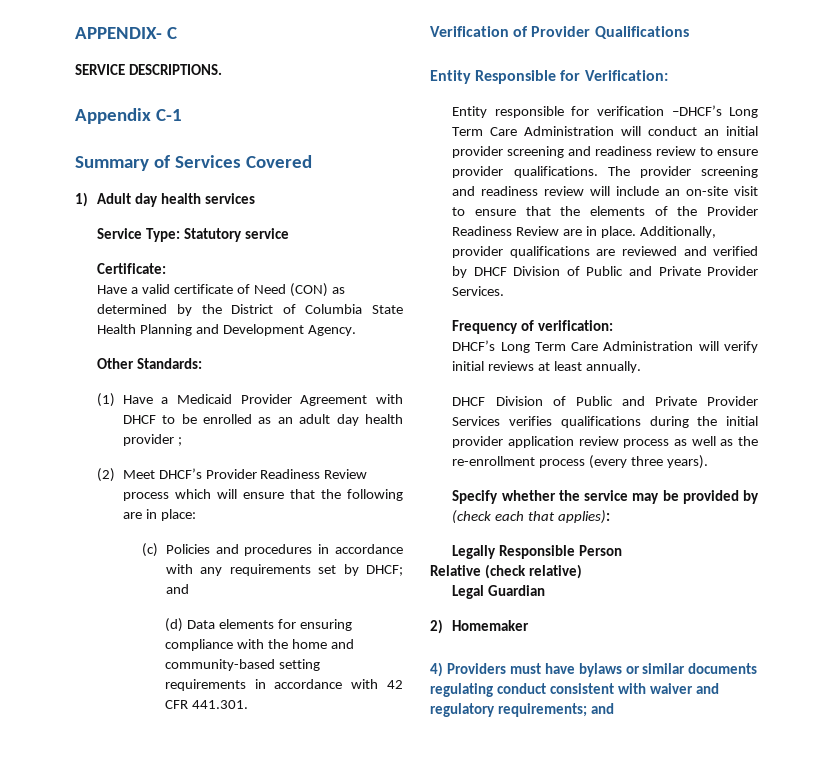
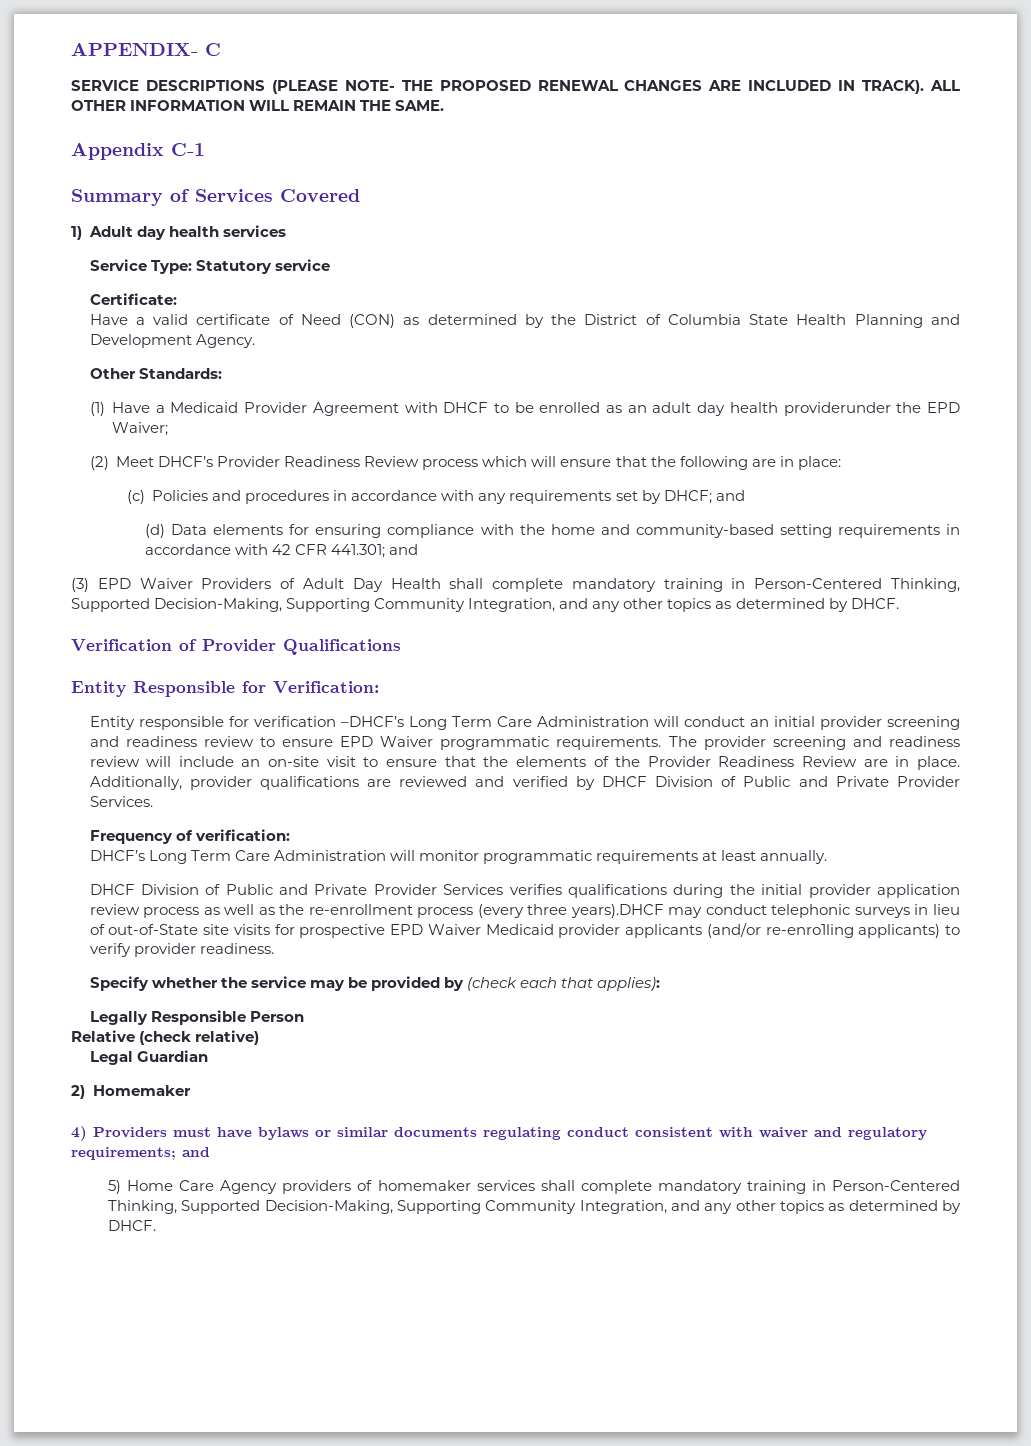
- SERVICE DESCRIPTIONS.
+ SERVICE DESCRIPTIONS (PLEASE NOTE- THE PROPOSED RENEWAL CHANGES ARE INCLUDED IN TRACK). ALL OTHER INFORMATION WILL REMAIN THE SAME.
- (1) Have a Medicaid Provider Agreement with DHCF to be enrolled as an adult day health provider ;
+ (1) Have a Medicaid Provider Agreement with DHCF to be enrolled as an adult day health providerunder the EPD Waiver;
- (d) Data elements for ensuring compliance with the home and community-based setting requirements in accordance with 42 CFR 441.301.
+ (d) Data elements for ensuring compliance with the home and community-based setting requirements in accordance with 42 CFR 441.301; and
+ (3) EPD Waiver Providers of Adult Day Health shall complete mandatory training in Person-Centered Thinking, Supported Decision-Making, Supporting Community Integration, and any other topics as determined by DHCF.
- Entity responsible for verification –DHCF’s Long Term Care Administration will conduct an initial provider screening and readiness review to ensure provider qualifications.
+ Entity responsible for verification –DHCF’s Long Term Care Administration will conduct an initial provider screening and readiness review to ensure EPD Waiver programmatic requirements.
- DHCF’s Long Term Care Administration will verify initial reviews at least annually.
+ DHCF’s Long Term Care Administration will monitor programmatic requirements at least annually.
- DHCF Division of Public and Private Provider Services verifies qualifications during the initial provider application review process as well as the re-enrollment process (every three years).
+ DHCF Division of Public and Private Provider Services verifies qualifications during the initial provider application review process as well as the re-enrollment process (every three years).DHCF may conduct telephonic surveys in lieu of out-of-State site visits for prospective EPD Waiver Medicaid provider applicants (and/or re-enro1ling applicants) to verify provider readiness.
+ 5) Home Care Agency providers of homemaker services shall complete mandatory training in Person-Centered Thinking, Supported Decision-Making, Supporting Community Integration, and any other topics as determined by DHCF.

